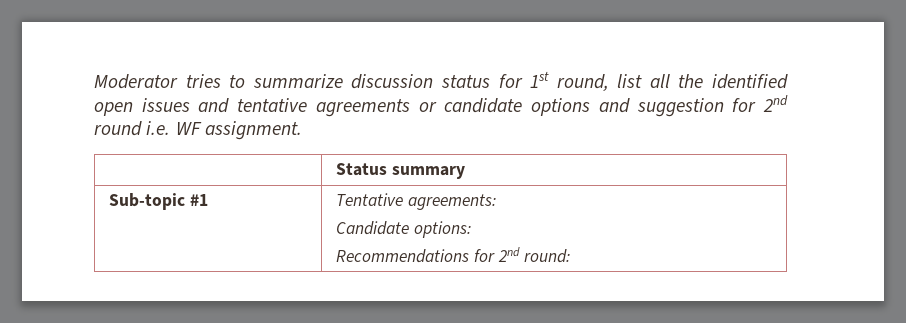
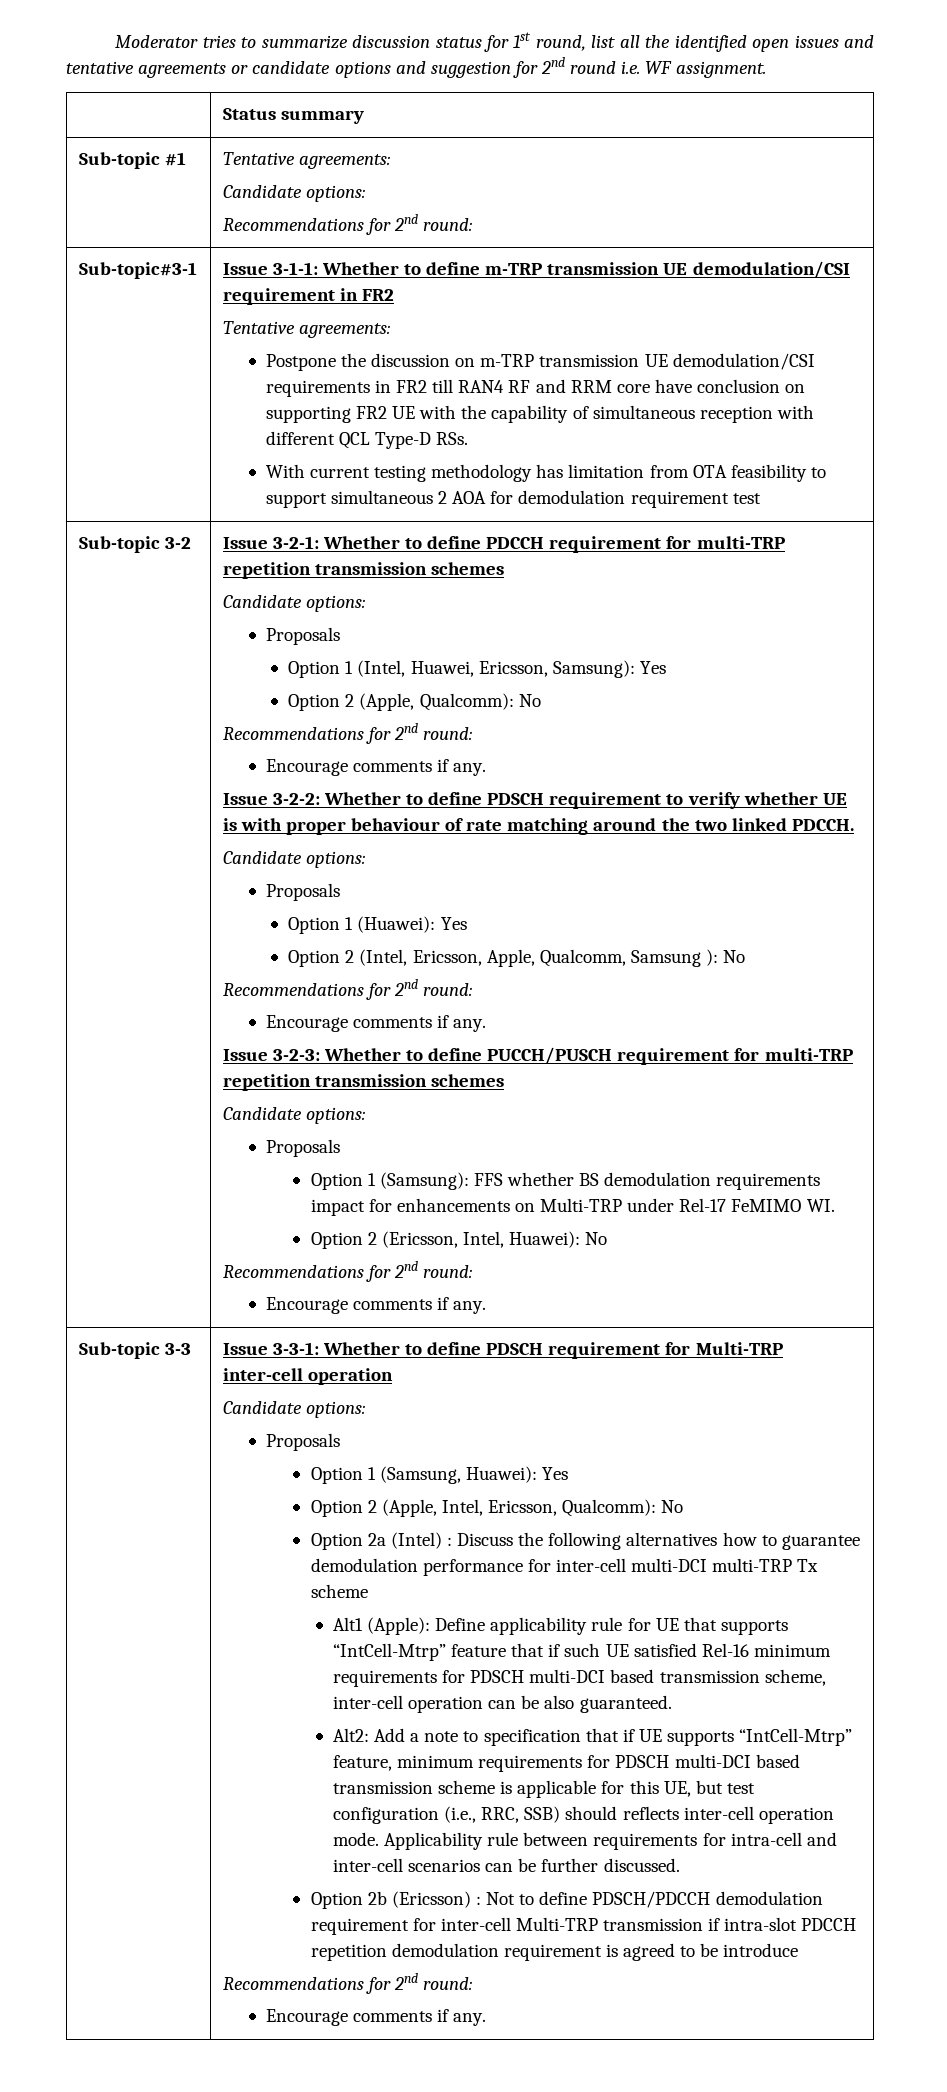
+ Sub-topic#3-1 | Issue 3-1-1: Whether to define m-TRP transmission UE demodulation/CSI requirement in FR2
+ Tentative agreements:
+ Postpone the discussion on m-TRP transmission UE demodulation/CSI requirements in FR2 till RAN4 RF and RRM core have conclusion on supporting FR2 UE with the capability of simultaneous reception with different QCL Type-D RSs.
+ With current testing methodology has limitation from OTA feasibility to support simultaneous 2 AOA for demodulation requirement test
+ Sub-topic 3-2 | Issue 3-2-1: Whether to define PDCCH requirement for multi-TRP repetition transmission schemes
+ Candidate options:
+ Proposals
+ Option 1 (Intel, Huawei, Ericsson, Samsung): Yes
+ Option 2 (Apple, Qualcomm): No
+ Recommendations for 2nd round:
+ Encourage comments if any.
+ Issue 3-2-2: Whether to define PDSCH requirement to verify whether UE is with proper behaviour of rate matching around the two linked PDCCH.
+ Candidate options:
+ Proposals
+ Option 1 (Huawei): Yes
+ Option 2 (Intel, Ericsson, Apple, Qualcomm, Samsung ): No
+ Recommendations for 2nd round:
+ Encourage comments if any.
+ Issue 3-2-3: Whether to define PUCCH/PUSCH requirement for multi-TRP repetition transmission schemes
+ Candidate options:
+ Proposals
+ Option 1 (Samsung): FFS whether BS demodulation requirements impact for enhancements on Multi-TRP under Rel-17 FeMIMO WI.
+ Option 2 (Ericsson, Intel, Huawei): No
+ Recommendations for 2nd round:
+ Encourage comments if any.
+ Sub-topic 3-3 | Issue 3-3-1: Whether to define PDSCH requirement for Multi-TRP inter-cell operation
+ Candidate options:
+ Proposals
+ Option 1 (Samsung, Huawei): Yes
+ Option 2 (Apple, Intel, Ericsson, Qualcomm): No
+ Option 2a (Intel) : Discuss the following alternatives how to guarantee demodulation performance for inter-cell multi-DCI multi-TRP Tx scheme
+ Alt1 (Apple): Define applicability rule for UE that supports “IntCell-Mtrp” feature that if such UE satisfied Rel-16 minimum requirements for PDSCH multi-DCI based transmission scheme, inter-cell operation can be also guaranteed.
+ Alt2: Add a note to specification that if UE supports “IntCell-Mtrp” feature, minimum requirements for PDSCH multi-DCI based transmission scheme is applicable for this UE, but test configuration (i.e., RRC, SSB) should reflects inter-cell operation mode. Applicability rule between requirements for intra-cell and inter-cell scenarios can be further discussed.
+ Option 2b (Ericsson) : Not to define PDSCH/PDCCH demodulation requirement for inter-cell Multi-TRP transmission if intra-slot PDCCH repetition demodulation requirement is agreed to be introduce
+ Recommendations for 2nd round:
+ Encourage comments if any.

